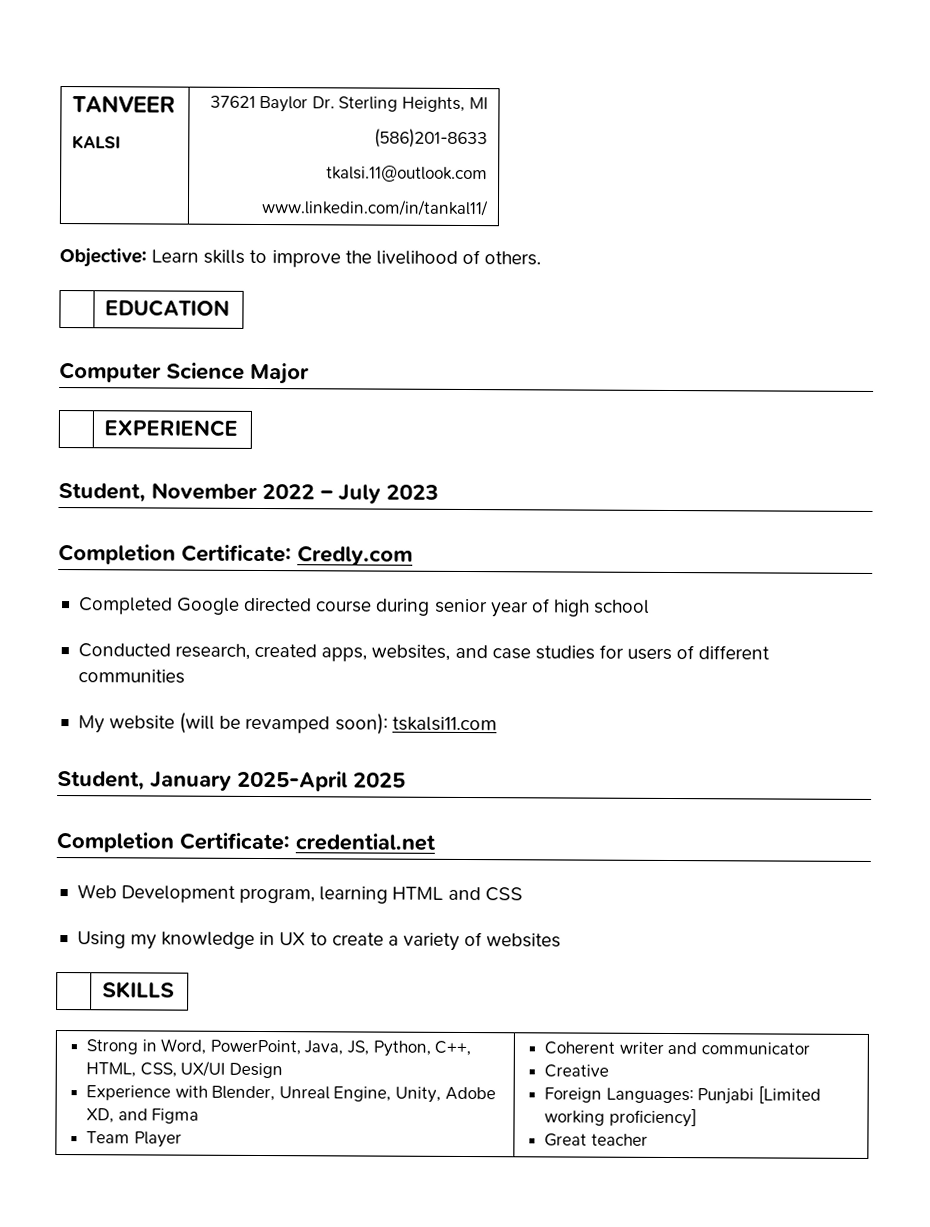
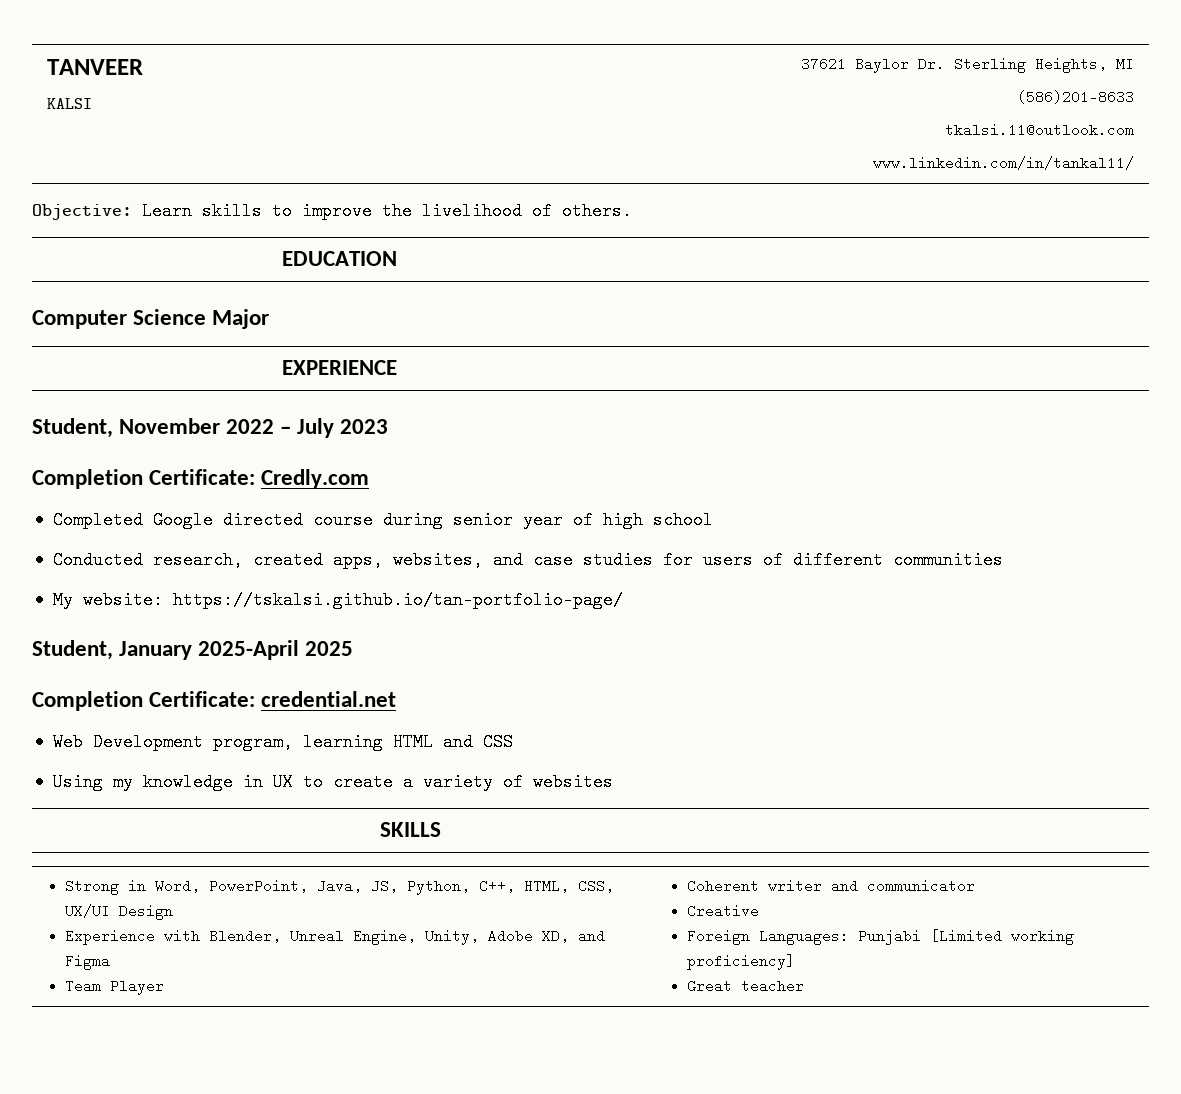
- My website (will be revamped soon): tskalsi11.com
+ My website: https://tskalsi.github.io/tan-portfolio-page/

